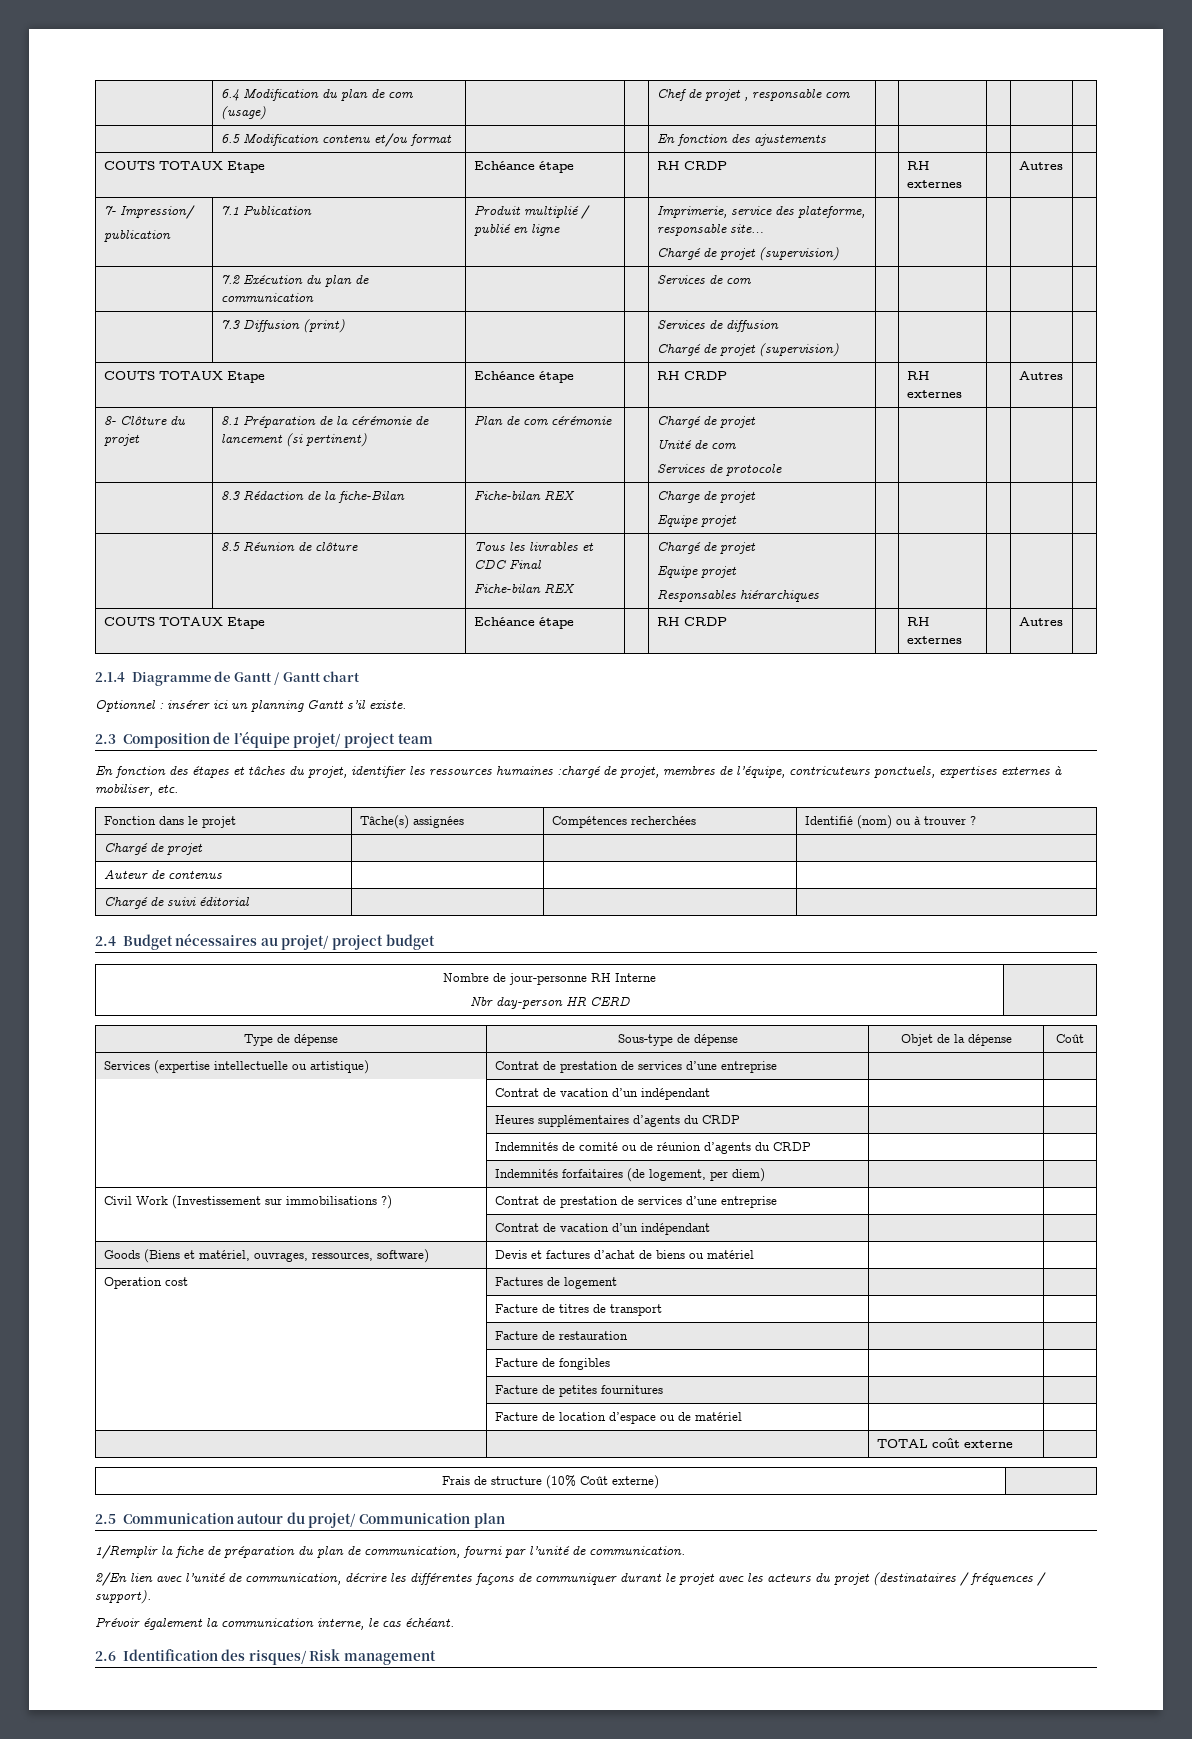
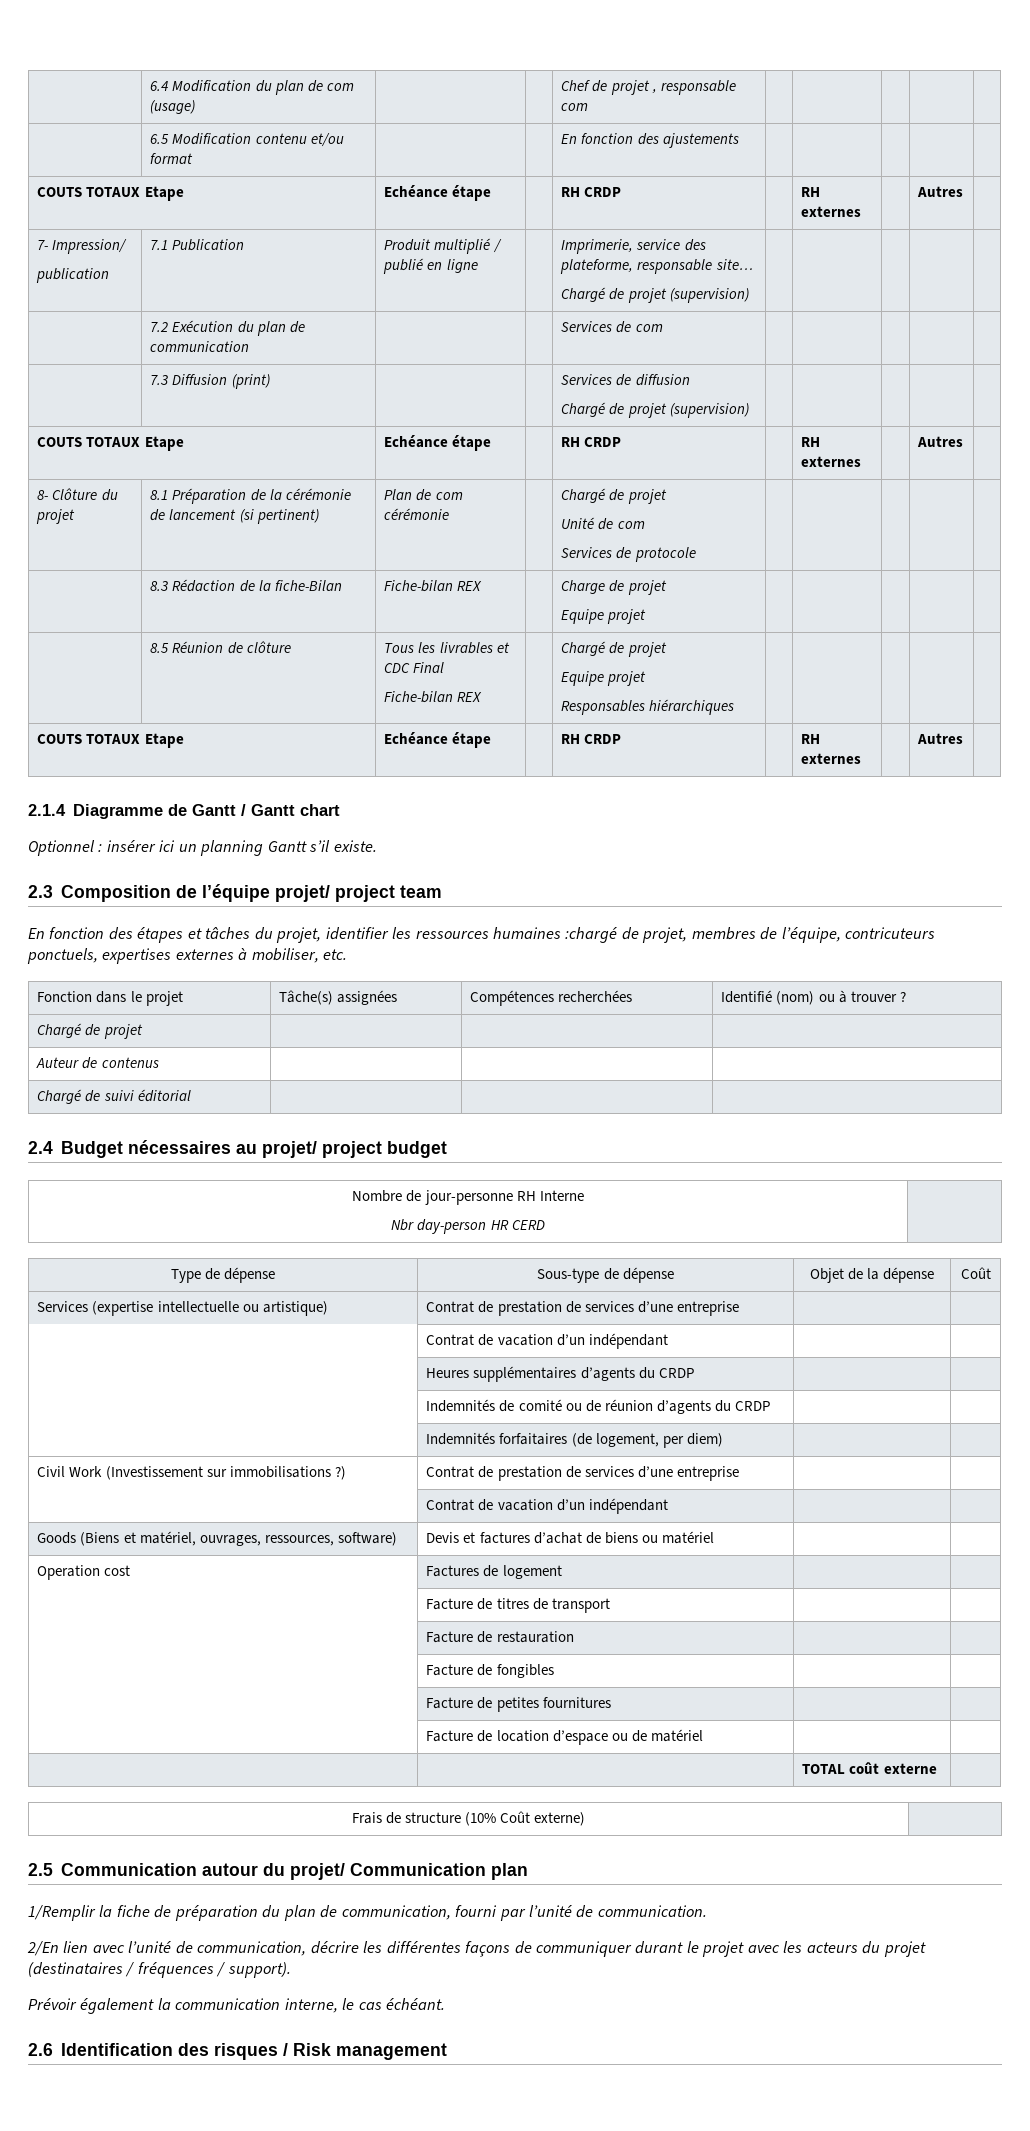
- 2.6 Identification des risques/ Risk management
+ 2.6 Identification des risques / Risk management

